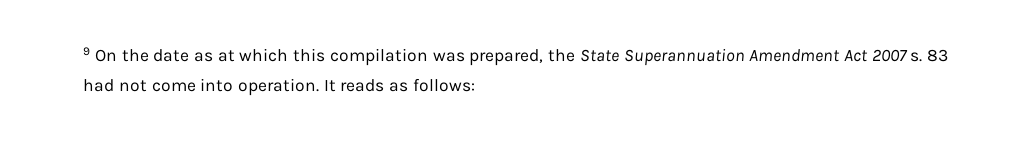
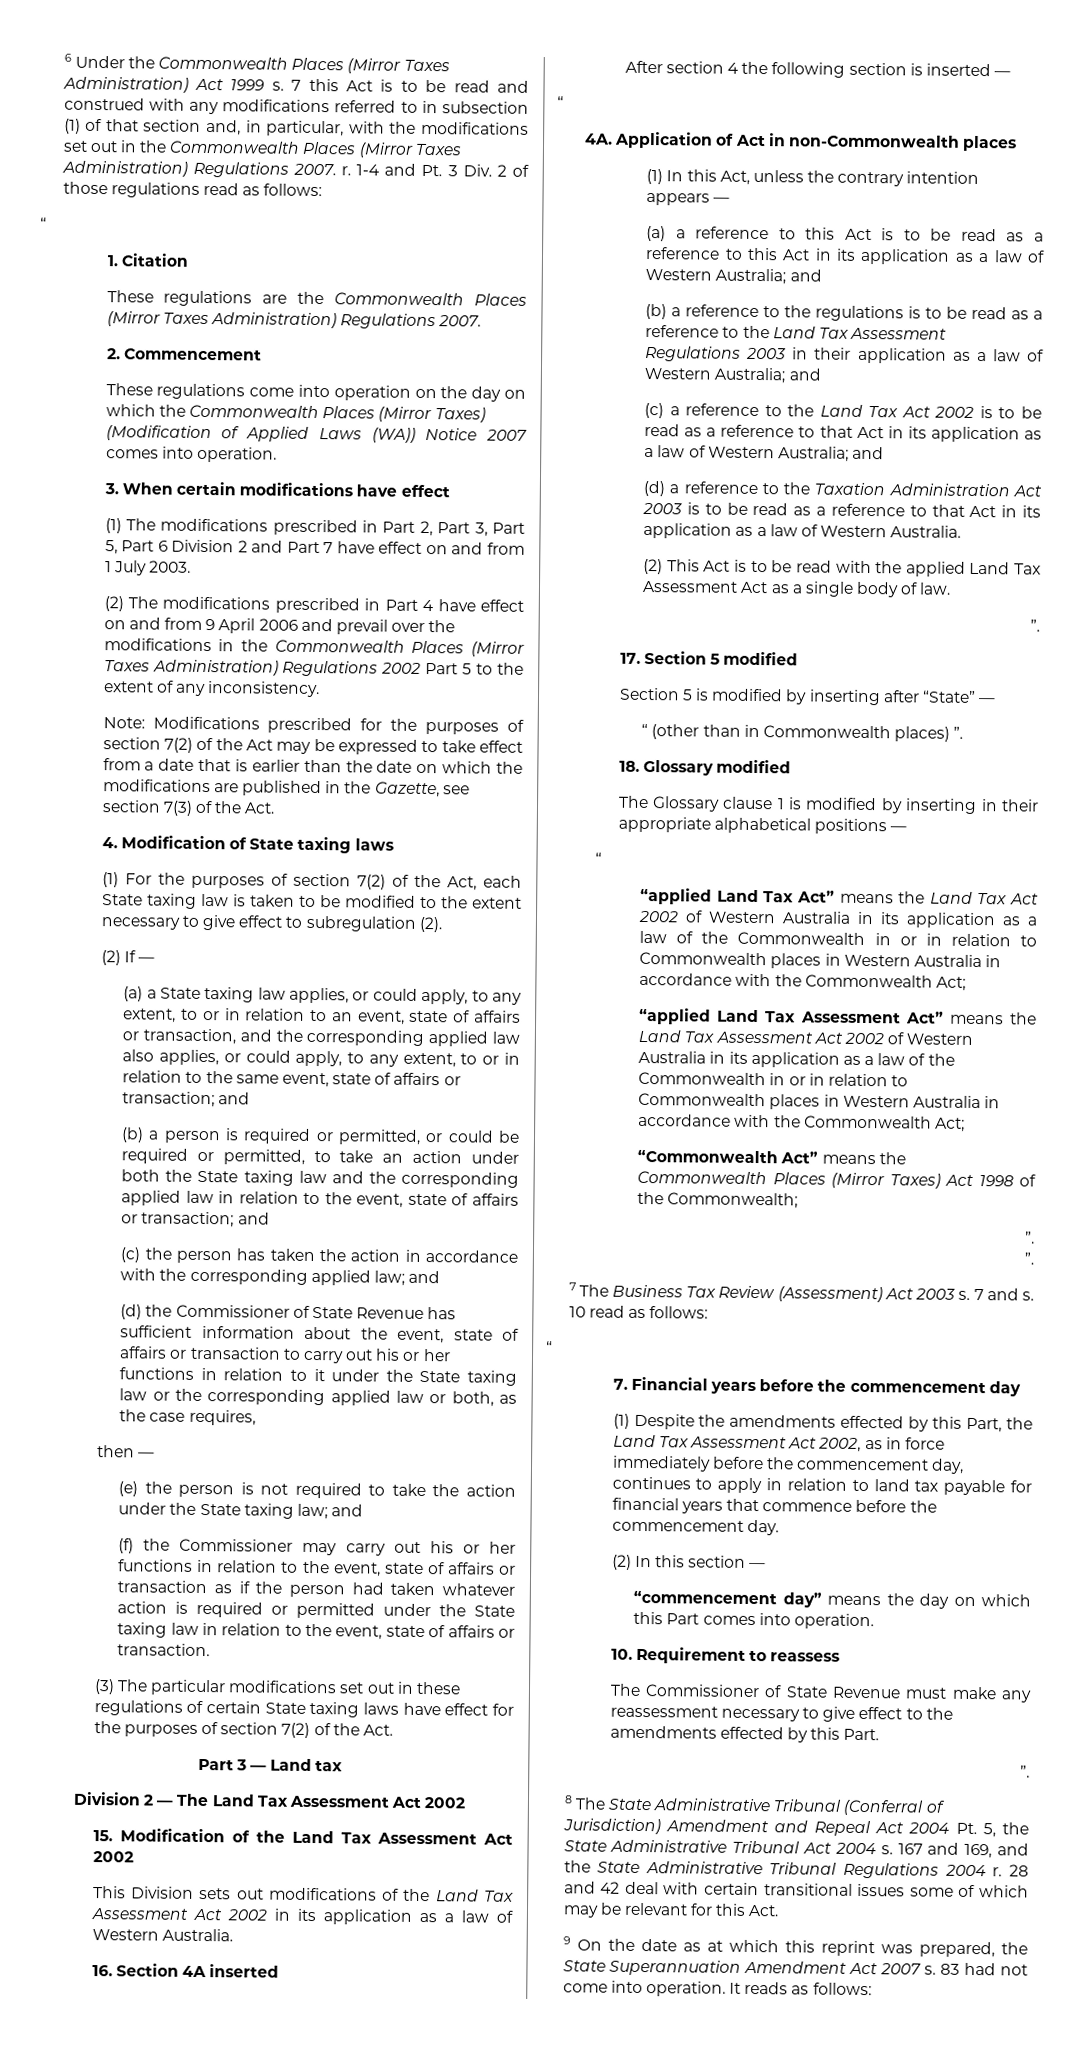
+ 6 Under the Commonwealth Places (Mirror Taxes Administration) Act 1999 s. 7 this Act is to be read and construed with any modifications referred to in subsection (1) of that section and, in particular, with the modifications set out in the Commonwealth Places (Mirror Taxes Administration) Regulations 2007. r. 1-4 and Pt. 3 Div. 2 of those regulations read as follows:
+ “
+ 1. Citation
+ These regulations are the Commonwealth Places (Mirror Taxes Administration) Regulations 2007.
+ 2. Commencement
+ These regulations come into operation on the day on which the Commonwealth Places (Mirror Taxes) (Modification of Applied Laws (WA)) Notice 2007 comes into operation.
+ 3. When certain modifications have effect
+ (1) The modifications prescribed in Part 2, Part 3, Part 5, Part 6 Division 2 and Part 7 have effect on and from 1 July 2003.
+ (2) The modifications prescribed in Part 4 have effect on and from 9 April 2006 and prevail over the modifications in the Commonwealth Places (Mirror Taxes Administration) Regulations 2002 Part 5 to the extent of any inconsistency.
+ Note: Modifications prescribed for the purposes of section 7(2) of the Act may be expressed to take effect from a date that is earlier than the date on which the modifications are published in the Gazette, see section 7(3) of the Act.
+ 4. Modification of State taxing laws
+ (1) For the purposes of section 7(2) of the Act, each State taxing law is taken to be modified to the extent necessary to give effect to subregulation (2).
+ (2) If —
+ (a) a State taxing law applies, or could apply, to any extent, to or in relation to an event, state of affairs or transaction, and the corresponding applied law also applies, or could apply, to any extent, to or in relation to the same event, state of affairs or transaction; and
+ (b) a person is required or permitted, or could be required or permitted, to take an action under both the State taxing law and the corresponding applied law in relation to the event, state of affairs or transaction; and
+ (c) the person has taken the action in accordance with the corresponding applied law; and
+ (d) the Commissioner of State Revenue has sufficient information about the event, state of affairs or transaction to carry out his or her functions in relation to it under the State taxing law or the corresponding applied law or both, as the case requires,
+ then —
+ (e) the person is not required to take the action under the State taxing law; and
+ (f) the Commissioner may carry out his or her functions in relation to the event, state of affairs or transaction as if the person had taken whatever action is required or permitted under the State taxing law in relation to the event, state of affairs or transaction.
+ (3) The particular modifications set out in these regulations of certain State taxing laws have effect for the purposes of section 7(2) of the Act.
+ Part 3 — Land tax
+ Division 2 — The Land Tax Assessment Act 2002
+ 15. Modification of the Land Tax Assessment Act 2002
+ This Division sets out modifications of the Land Tax Assessment Act 2002 in its application as a law of Western Australia.
+ 16. Section 4A inserted
+ After section 4 the following section is inserted —
+ “
+ 4A. Application of Act in non-Commonwealth places
+ (1) In this Act, unless the contrary intention appears —
+ (a) a reference to this Act is to be read as a reference to this Act in its application as a law of Western Australia; and
+ (b) a reference to the regulations is to be read as a reference to the Land Tax Assessment Regulations 2003 in their application as a law of Western Australia; and
+ (c) a reference to the Land Tax Act 2002 is to be read as a reference to that Act in its application as a law of Western Australia; and
+ (d) a reference to the Taxation Administration Act 2003 is to be read as a reference to that Act in its application as a law of Western Australia.
+ (2) This Act is to be read with the applied Land Tax Assessment Act as a single body of law.
+ ”.
+ 17. Section 5 modified
+ Section 5 is modified by inserting after “State” —
+ “ (other than in Commonwealth places) ”.
+ 18. Glossary modified
+ The Glossary clause 1 is modified by inserting in their appropriate alphabetical positions —
+ “
+ “applied Land Tax Act” means the Land Tax Act 2002 of Western Australia in its application as a law of the Commonwealth in or in relation to Commonwealth places in Western Australia in accordance with the Commonwealth Act;
+ “applied Land Tax Assessment Act” means the Land Tax Assessment Act 2002 of Western Australia in its application as a law of the Commonwealth in or in relation to Commonwealth places in Western Australia in accordance with the Commonwealth Act;
+ “Commonwealth Act” means the Commonwealth Places (Mirror Taxes) Act 1998 of the Commonwealth;
+ ”.
+ ”.
+ 7 The Business Tax Review (Assessment) Act 2003 s. 7 and s. 10 read as follows:
+ “
+ 7. Financial years before the commencement day
+ (1) Despite the amendments effected by this Part, the Land Tax Assessment Act 2002, as in force immediately before the commencement day, continues to apply in relation to land tax payable for financial years that commence before the commencement day.
+ (2) In this section —
+ “commencement day” means the day on which this Part comes into operation.
+ 10. Requirement to reassess
+ The Commissioner of State Revenue must make any reassessment necessary to give effect to the amendments effected by this Part.
+ ”.
+ 8 The State Administrative Tribunal (Conferral of Jurisdiction) Amendment and Repeal Act 2004 Pt. 5, the State Administrative Tribunal Act 2004 s. 167 and 169, and the State Administrative Tribunal Regulations 2004 r. 28 and 42 deal with certain transitional issues some of which may be relevant for this Act.
- 9 On the date as at which this compilation was prepared, the State Superannuation Amendment Act 2007 s.
+ 9 On the date as at which this reprint was prepared, the State Superannuation Amendment Act 2007 s.

